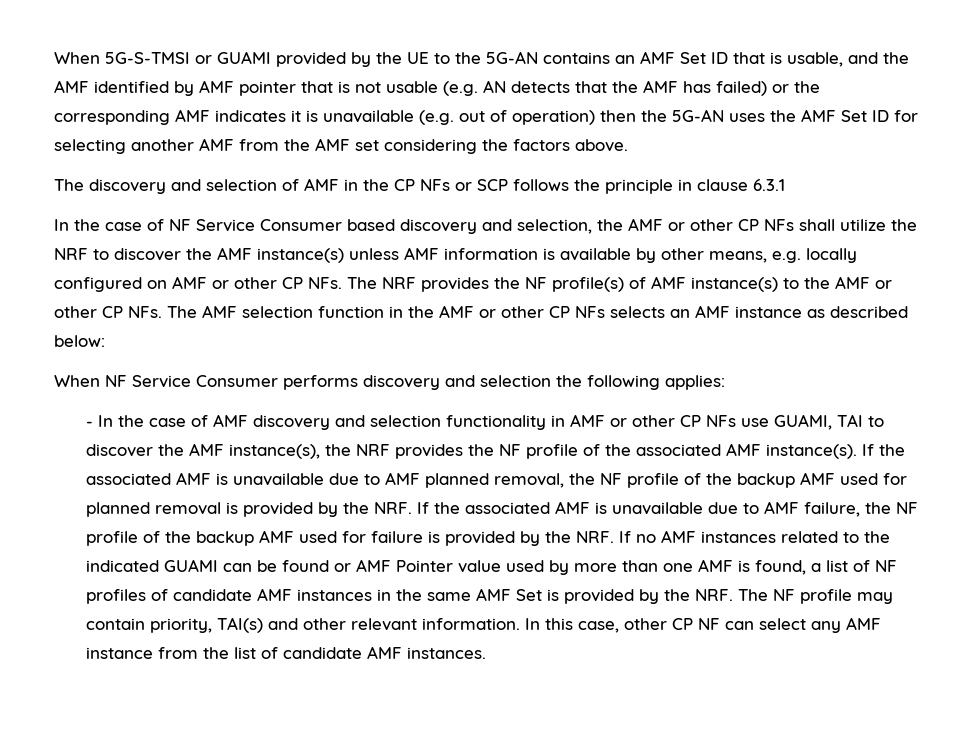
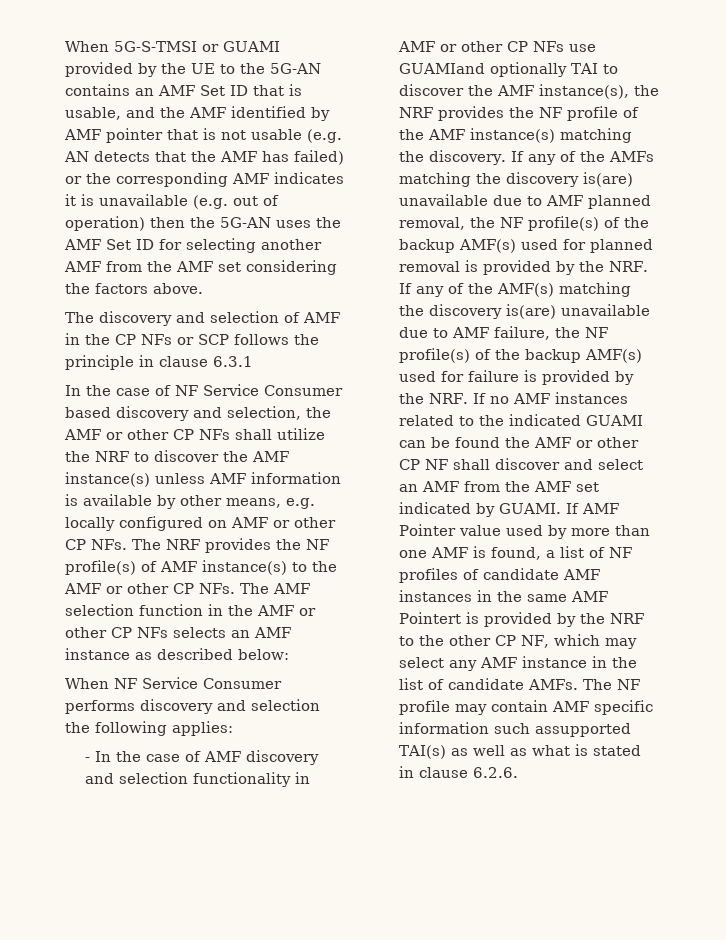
- - In the case of AMF discovery and selection functionality in AMF or other CP NFs use GUAMI, TAI to discover the AMF instance(s), the NRF provides the NF profile of the associated AMF instance(s). If the associated AMF is unavailable due to AMF planned removal, the NF profile of the backup AMF used for planned removal is provided by the NRF. If the associated AMF is unavailable due to AMF failure, the NF profile of the backup AMF used for failure is provided by the NRF. If no AMF instances related to the indicated GUAMI can be found or AMF Pointer value used by more than one AMF is found, a list of NF profiles of candidate AMF instances in the same AMF Set is provided by the NRF. The NF profile may contain priority, TAI(s) and other relevant information. In this case, other CP NF can select any AMF instance from the list of candidate AMF instances.
+ - In the case of AMF discovery and selection functionality in AMF or other CP NFs use GUAMIand optionally TAI to discover the AMF instance(s), the NRF provides the NF profile of the AMF instance(s) matching the discovery. If any of the AMFs matching the discovery is(are) unavailable due to AMF planned removal, the NF profile(s) of the backup AMF(s) used for planned removal is provided by the NRF. If any of the AMF(s) matching the discovery is(are) unavailable due to AMF failure, the NF profile(s) of the backup AMF(s) used for failure is provided by the NRF. If no AMF instances related to the indicated GUAMI can be found the AMF or other CP NF shall discover and select an AMF from the AMF set indicated by GUAMI. If AMF Pointer value used by more than one AMF is found, a list of NF profiles of candidate AMF instances in the same AMF Pointert is provided by the NRF to the other CP NF, which may select any AMF instance in the list of candidate AMFs. The NF profile may contain AMF specific information such assupported TAI(s) as well as what is stated in clause 6.2.6.

